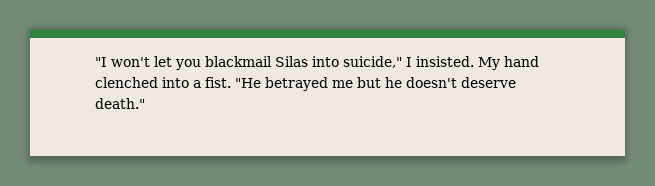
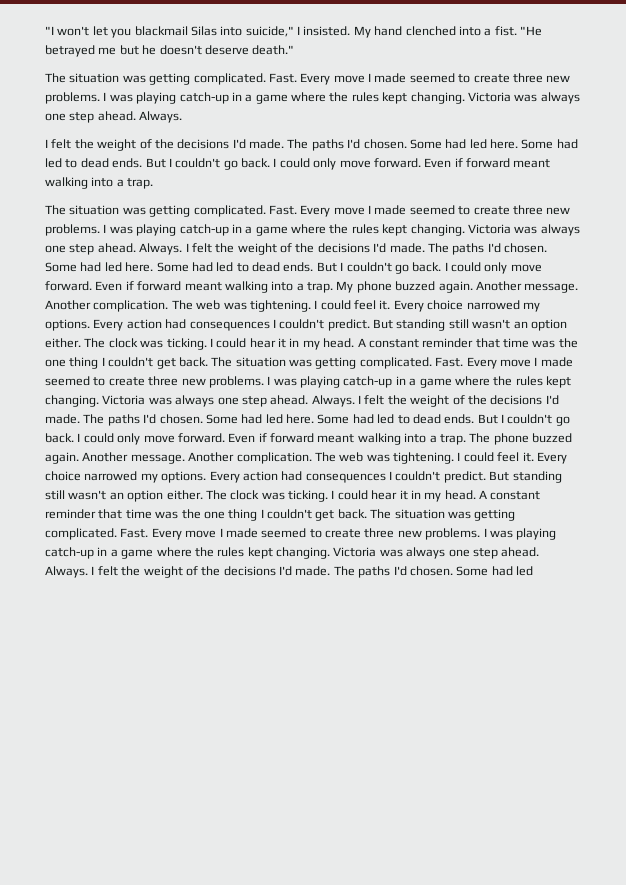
  "He betrayed me but he doesn't deserve death."
+ The situation was getting complicated. Fast. Every move I made seemed to create three new problems. I was playing catch-up in a game where the rules kept changing. Victoria was always one step ahead. Always.
+ I felt the weight of the decisions I'd made. The paths I'd chosen. Some had led here. Some had led to dead ends. But I couldn't go back. I could only move forward. Even if forward meant walking into a trap.
+ The situation was getting complicated. Fast. Every move I made seemed to create three new problems. I was playing catch-up in a game where the rules kept changing. Victoria was always one step ahead. Always. I felt the weight of the decisions I'd made. The paths I'd chosen. Some had led here. Some had led to dead ends. But I couldn't go back. I could only move forward. Even if forward meant walking into a trap. My phone buzzed again. Another message. Another complication. The web was tightening. I could feel it. Every choice narrowed my options. Every action had consequences I couldn't predict. But standing still wasn't an option either. The clock was ticking. I could hear it in my head. A constant reminder that time was the one thing I couldn't get back. The situation was getting complicated. Fast. Every move I made seemed to create three new problems. I was playing catch-up in a game where the rules kept changing. Victoria was always one step ahead. Always. I felt the weight of the decisions I'd made. The paths I'd chosen. Some had led here. Some had led to dead ends. But I couldn't go back. I could only move forward. Even if forward meant walking into a trap. The phone buzzed again. Another message. Another complication. The web was tightening. I could feel it. Every choice narrowed my options. Every action had consequences I couldn't predict. But standing still wasn't an option either. The clock was ticking. I could hear it in my head. A constant reminder that time was the one thing I couldn't get back. The situation was getting complicated. Fast. Every move I made seemed to create three new problems. I was playing catch-up in a game where the rules kept changing. Victoria was always one step ahead. Always. I felt the weight of the decisions I'd made. The paths I'd chosen. Some had led

